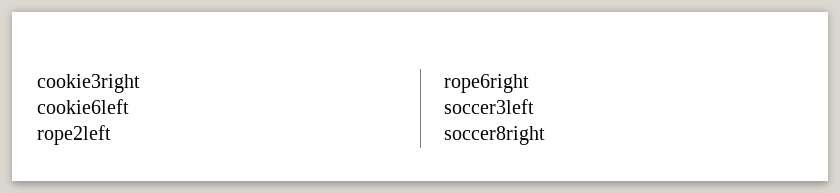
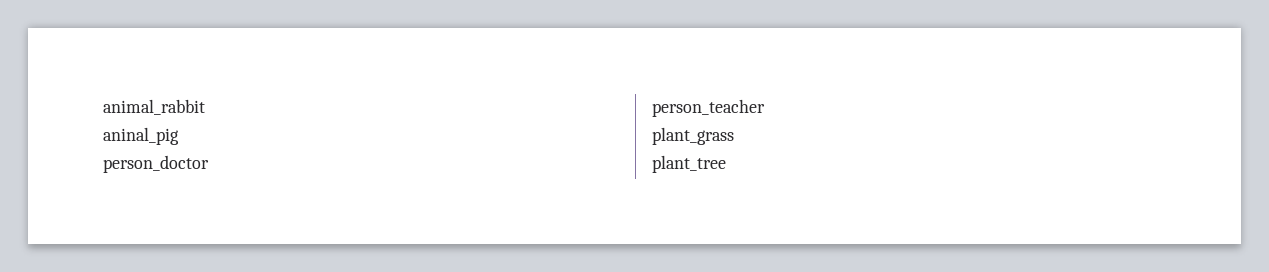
- cookie3right
- cookie6left
- rope2left
- rope6right
- soccer3left
- soccer8right
+ animal_rabbit
+ aninal_pig
+ person_doctor
+ person_teacher
+ plant_grass
+ plant_tree

